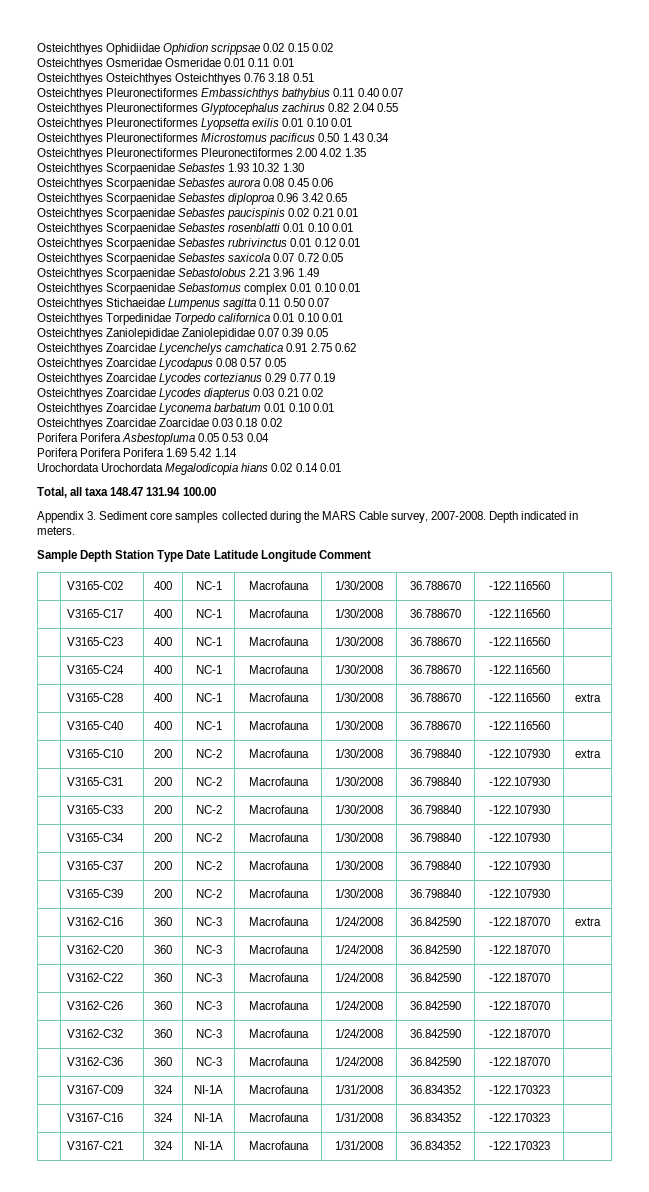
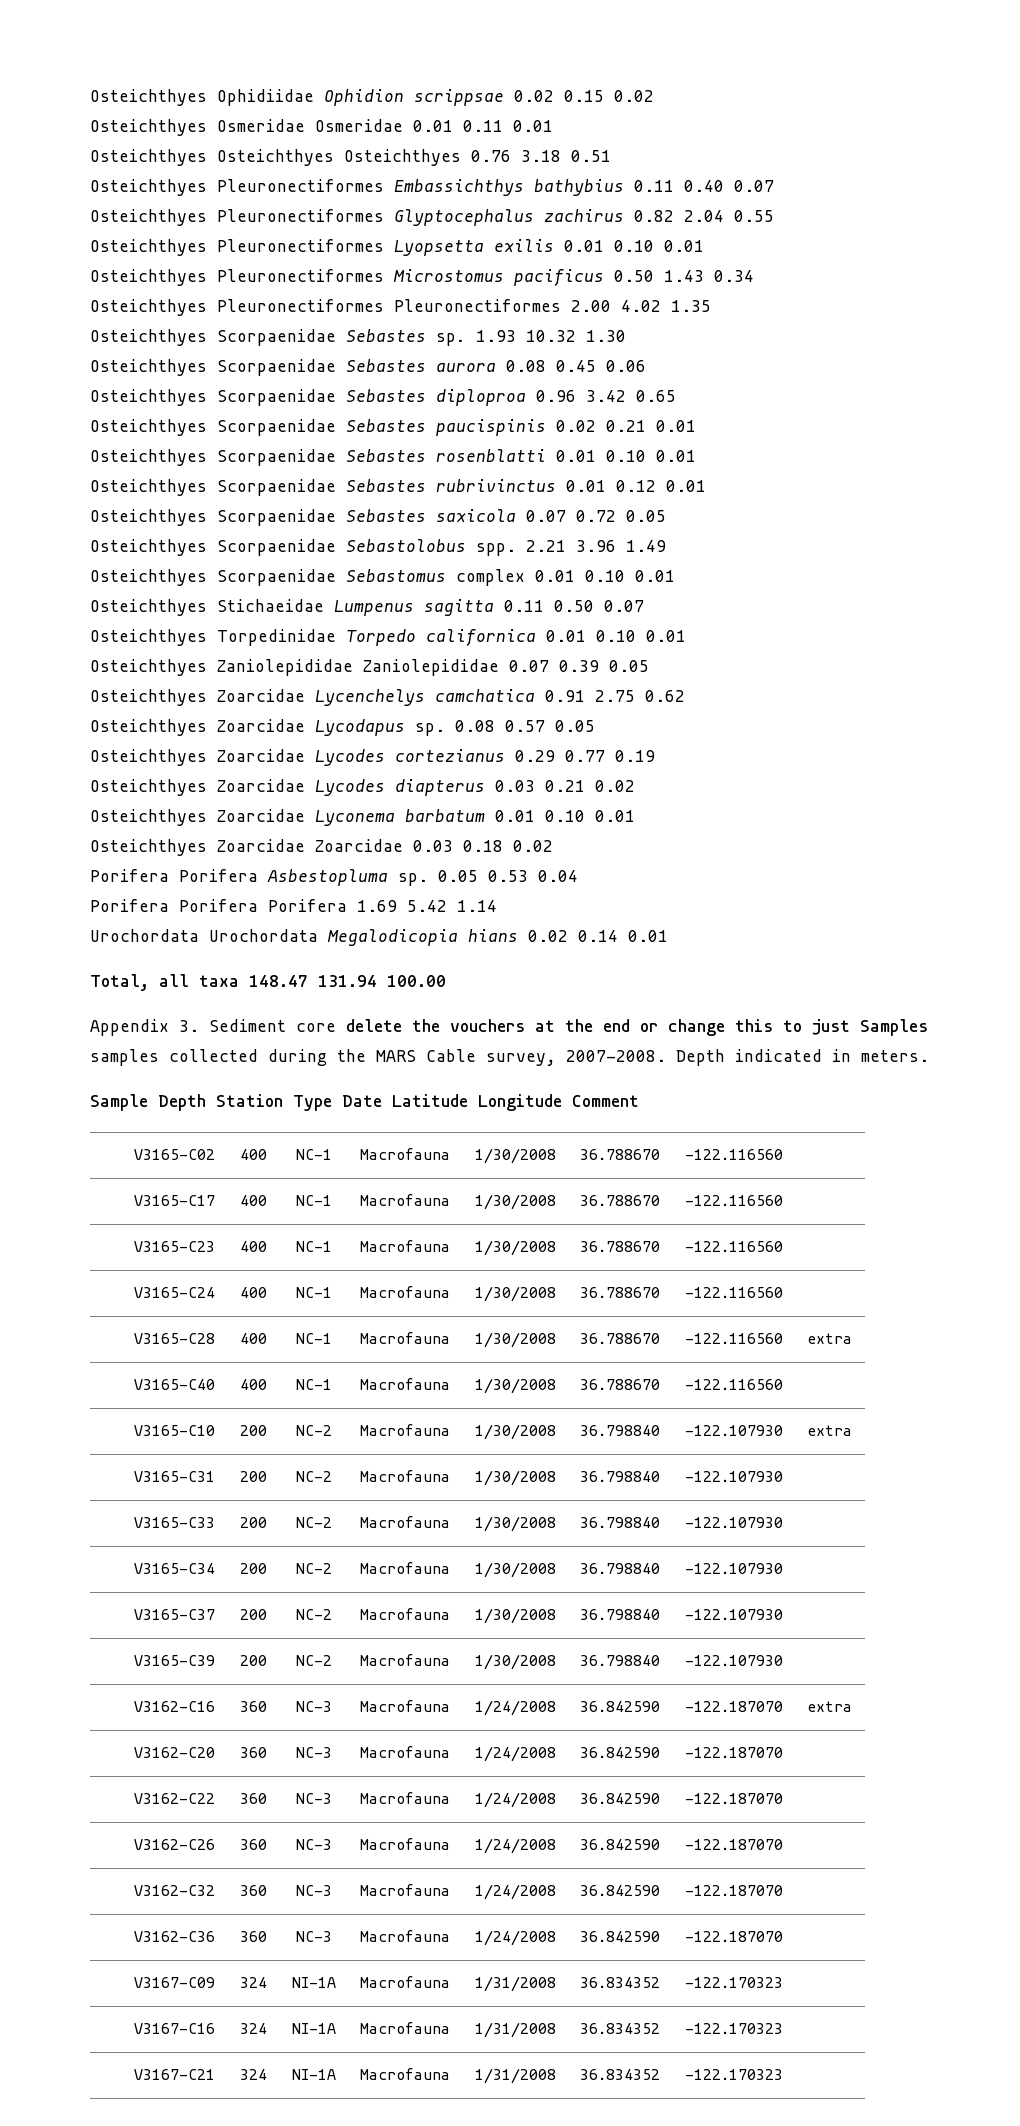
- Osteichthyes Scorpaenidae Sebastes 1.93 10.32 1.30
+ Osteichthyes Scorpaenidae Sebastes sp. 1.93 10.32 1.30
- Osteichthyes Scorpaenidae Sebastolobus 2.21 3.96 1.49
+ Osteichthyes Scorpaenidae Sebastolobus spp. 2.21 3.96 1.49
- Osteichthyes Zoarcidae Lycodapus 0.08 0.57 0.05
+ Osteichthyes Zoarcidae Lycodapus sp. 0.08 0.57 0.05
- Porifera Porifera Asbestopluma 0.05 0.53 0.04
+ Porifera Porifera Asbestopluma sp. 0.05 0.53 0.04
- Appendix 3. Sediment core samples collected during the MARS Cable survey, 2007-2008.
+ Appendix 3. Sediment core delete the vouchers at the end or change this to just Samples samples collected during the MARS Cable survey, 2007-2008.

